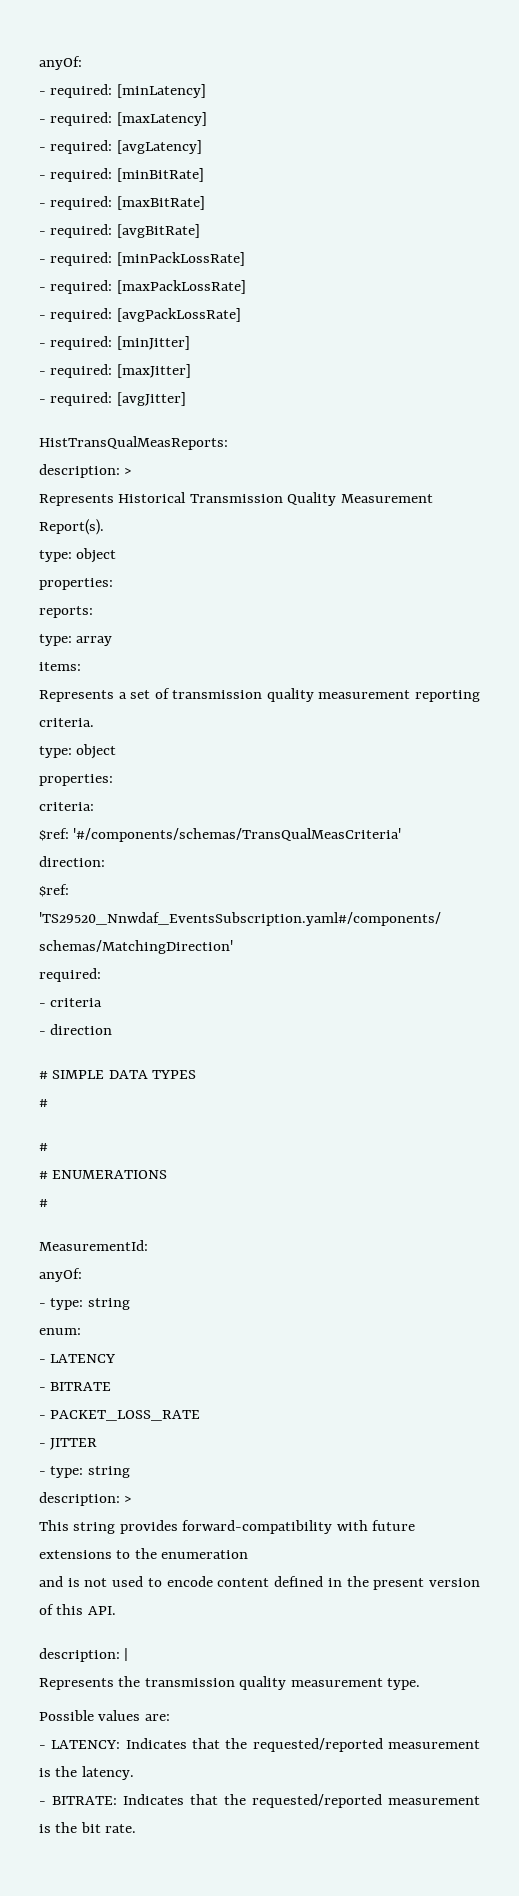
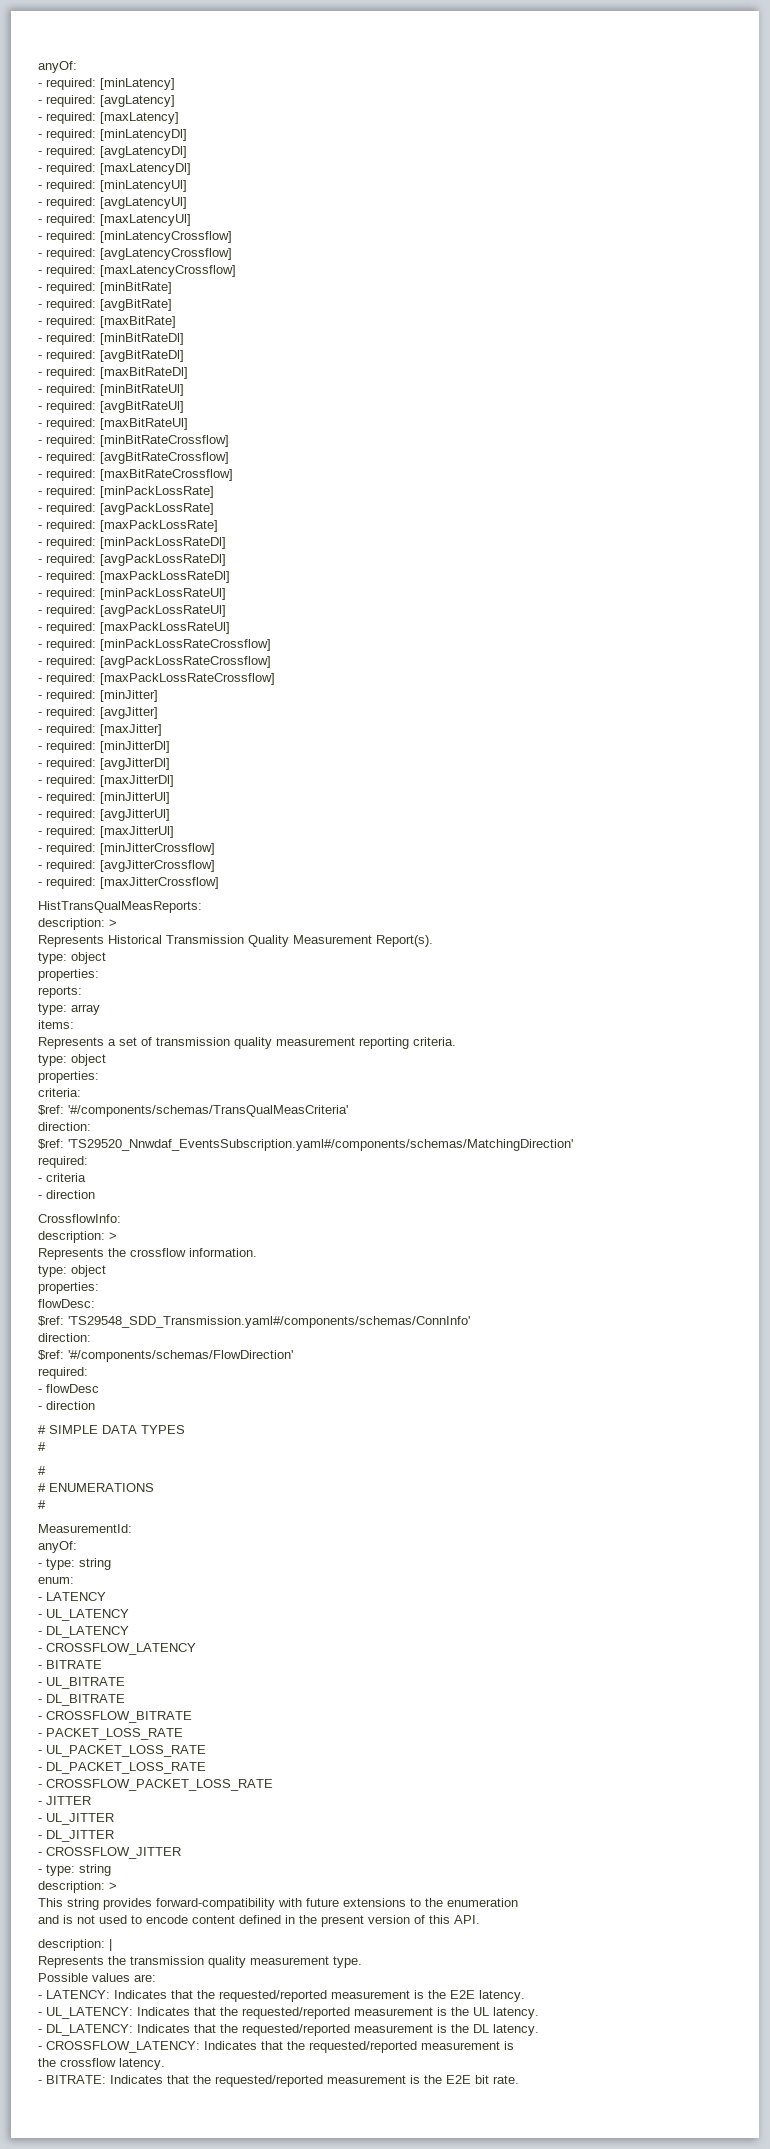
+ - required: [avgLatency]
- - required: [avgLatency]
+ - required: [minLatencyDl]
+ - required: [avgLatencyDl]
+ - required: [maxLatencyDl]
+ - required: [minLatencyUl]
+ - required: [avgLatencyUl]
+ - required: [maxLatencyUl]
+ - required: [minLatencyCrossflow]
+ - required: [avgLatencyCrossflow]
+ - required: [maxLatencyCrossflow]
+ - required: [avgBitRate]
- - required: [avgBitRate]
+ - required: [minBitRateDl]
+ - required: [avgBitRateDl]
+ - required: [maxBitRateDl]
+ - required: [minBitRateUl]
+ - required: [avgBitRateUl]
+ - required: [maxBitRateUl]
+ - required: [minBitRateCrossflow]
+ - required: [avgBitRateCrossflow]
+ - required: [maxBitRateCrossflow]
+ - required: [avgPackLossRate]
- - required: [avgPackLossRate]
+ - required: [minPackLossRateDl]
+ - required: [avgPackLossRateDl]
+ - required: [maxPackLossRateDl]
+ - required: [minPackLossRateUl]
+ - required: [avgPackLossRateUl]
+ - required: [maxPackLossRateUl]
+ - required: [minPackLossRateCrossflow]
+ - required: [avgPackLossRateCrossflow]
+ - required: [maxPackLossRateCrossflow]
+ - required: [avgJitter]
- - required: [avgJitter]
+ - required: [minJitterDl]
+ - required: [avgJitterDl]
+ - required: [maxJitterDl]
+ - required: [minJitterUl]
+ - required: [avgJitterUl]
+ - required: [maxJitterUl]
+ - required: [minJitterCrossflow]
+ - required: [avgJitterCrossflow]
+ - required: [maxJitterCrossflow]
+ CrossflowInfo:
+ description: >
+ Represents the crossflow information.
+ type: object
+ properties:
+ flowDesc:
+ $ref: 'TS29548_SDD_Transmission.yaml#/components/schemas/ConnInfo'
+ direction:
+ $ref: '#/components/schemas/FlowDirection'
+ required:
+ - flowDesc
+ - direction
+ - UL_LATENCY
+ - DL_LATENCY
+ - CROSSFLOW_LATENCY
  - BITRATE
+ - UL_BITRATE
+ - DL_BITRATE
+ - CROSSFLOW_BITRATE
  - PACKET_LOSS_RATE
+ - UL_PACKET_LOSS_RATE
+ - DL_PACKET_LOSS_RATE
+ - CROSSFLOW_PACKET_LOSS_RATE
  - JITTER
+ - UL_JITTER
+ - DL_JITTER
+ - CROSSFLOW_JITTER
- - LATENCY: Indicates that the requested/reported measurement is the latency.
+ - LATENCY: Indicates that the requested/reported measurement is the E2E latency.
+ - UL_LATENCY: Indicates that the requested/reported measurement is the UL latency.
+ - DL_LATENCY: Indicates that the requested/reported measurement is the DL latency.
+ - CROSSFLOW_LATENCY: Indicates that the requested/reported measurement is
+ the crossflow latency.
- - BITRATE: Indicates that the requested/reported measurement is the bit rate.
+ - BITRATE: Indicates that the requested/reported measurement is the E2E bit rate.

